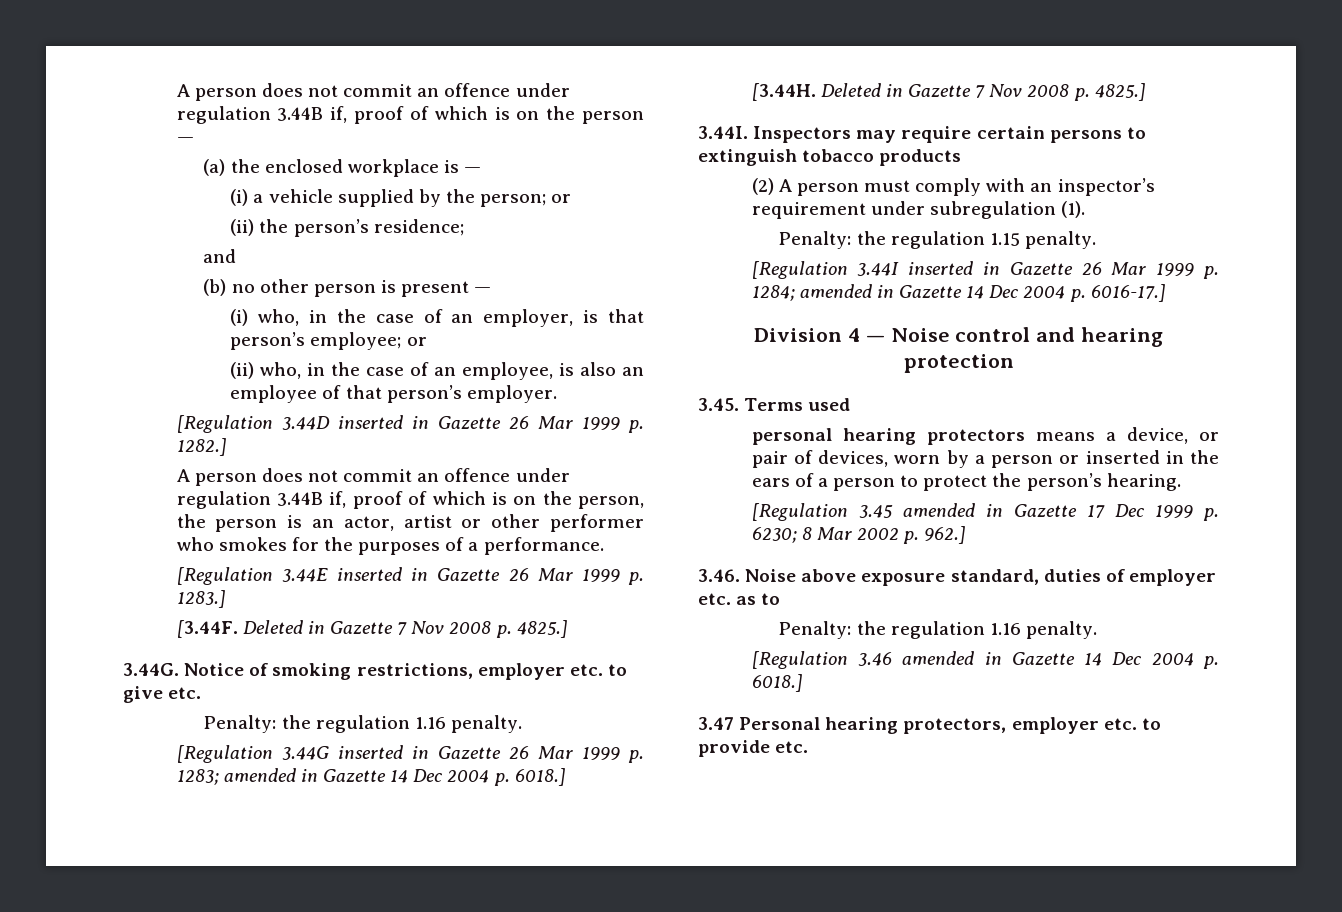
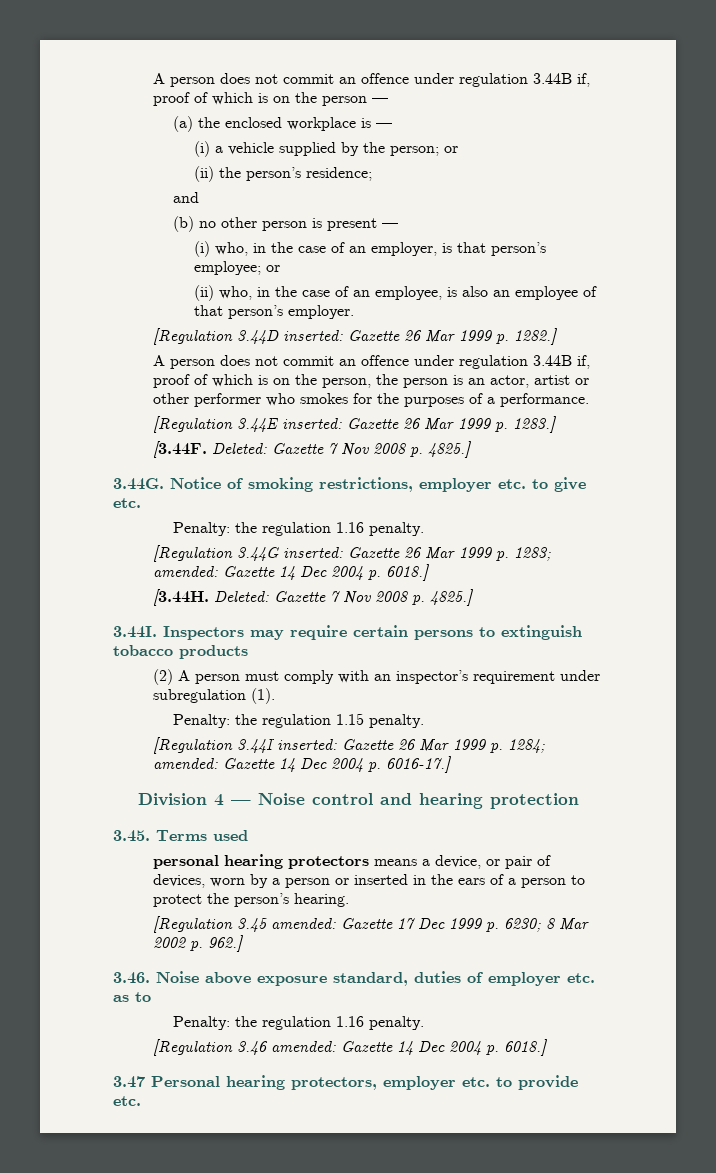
- [Regulation 3.44D inserted in Gazette 26 Mar 1999 p. 1282.]
+ [Regulation 3.44D inserted: Gazette 26 Mar 1999 p. 1282.]
- [Regulation 3.44E inserted in Gazette 26 Mar 1999 p. 1283.]
+ [Regulation 3.44E inserted: Gazette 26 Mar 1999 p. 1283.]
- [3.44F. Deleted in Gazette 7 Nov 2008 p. 4825.]
+ [3.44F. Deleted: Gazette 7 Nov 2008 p. 4825.]
- [Regulation 3.44G inserted in Gazette 26 Mar 1999 p. 1283; amended in Gazette 14 Dec 2004 p. 6018.]
+ [Regulation 3.44G inserted: Gazette 26 Mar 1999 p. 1283; amended: Gazette 14 Dec 2004 p. 6018.]
- [3.44H. Deleted in Gazette 7 Nov 2008 p. 4825.]
+ [3.44H. Deleted: Gazette 7 Nov 2008 p. 4825.]
- [Regulation 3.44I inserted in Gazette 26 Mar 1999 p. 1284; amended in Gazette 14 Dec 2004 p. 6016-17.]
+ [Regulation 3.44I inserted: Gazette 26 Mar 1999 p. 1284; amended: Gazette 14 Dec 2004 p. 6016-17.]
- [Regulation 3.45 amended in Gazette 17 Dec 1999 p. 6230; 8 Mar 2002 p. 962.]
+ [Regulation 3.45 amended: Gazette 17 Dec 1999 p. 6230; 8 Mar 2002 p. 962.]
- [Regulation 3.46 amended in Gazette 14 Dec 2004 p. 6018.]
+ [Regulation 3.46 amended: Gazette 14 Dec 2004 p. 6018.]

